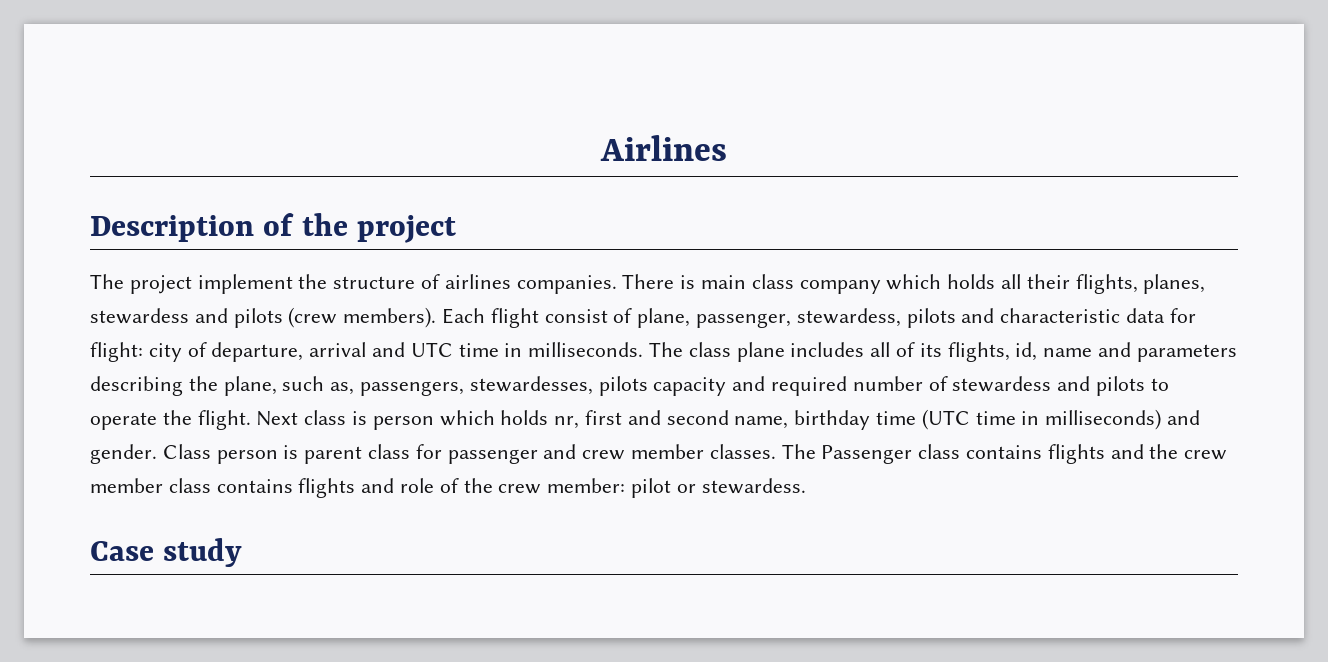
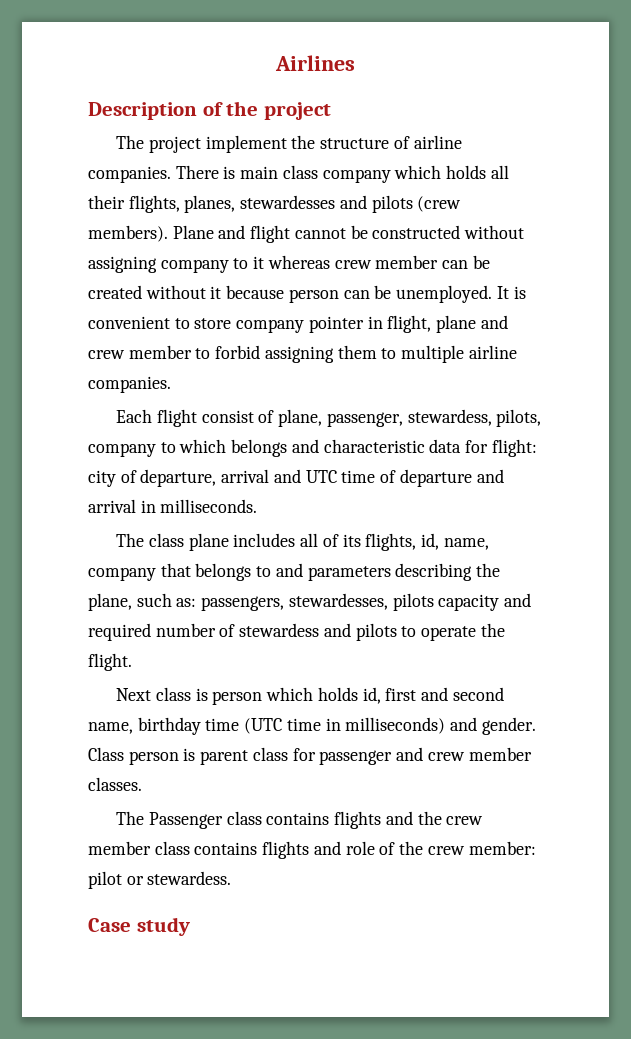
- The project implement the structure of airlines companies.
+ The project implement the structure of airline companies.
- There is main class company which holds all their flights, planes, stewardess and pilots (crew members). Each flight consist of plane, passenger, stewardess, pilots and characteristic data for flight:
+ There is main class company which holds all their flights, planes, stewardesses and pilots (crew members). Plane and flight cannot be constructed without assigning company to it whereas crew member can be created without it because person can be unemployed. It is convenient to store company pointer in flight, plane and crew member to forbid assigning them to multiple airline companies.
+ Each flight consist of plane, passenger, stewardess, pilots, company to which belongs and characteristic data for flight:
- city of departure, arrival and UTC time in milliseconds. The class plane includes all of its flights, id, name and parameters describing the plane, such as, passengers, stewardesses, pilots capacity and required number of stewardess and pilots to operate the flight. Next class is person which holds nr, first and second name, birthday time (UTC time in milliseconds) and gender.
+ city of departure, arrival and UTC time of departure and arrival in milliseconds.
+ The class plane includes all of its flights, id, name, company that belongs to and parameters describing the plane, such as: passengers, stewardesses, pilots capacity and required number of stewardess and pilots to operate the flight.
+ Next class is person which holds id, first and second name, birthday time (UTC time in milliseconds) and gender.
- Class person is parent class for passenger and crew member classes. The Passenger class contains flights and the crew member class contains flights and role of the crew member: pilot or stewardess.
+ Class person is parent class for passenger and crew member classes.
+ The Passenger class contains flights and the crew member class contains flights and role of the crew member: pilot or stewardess.

